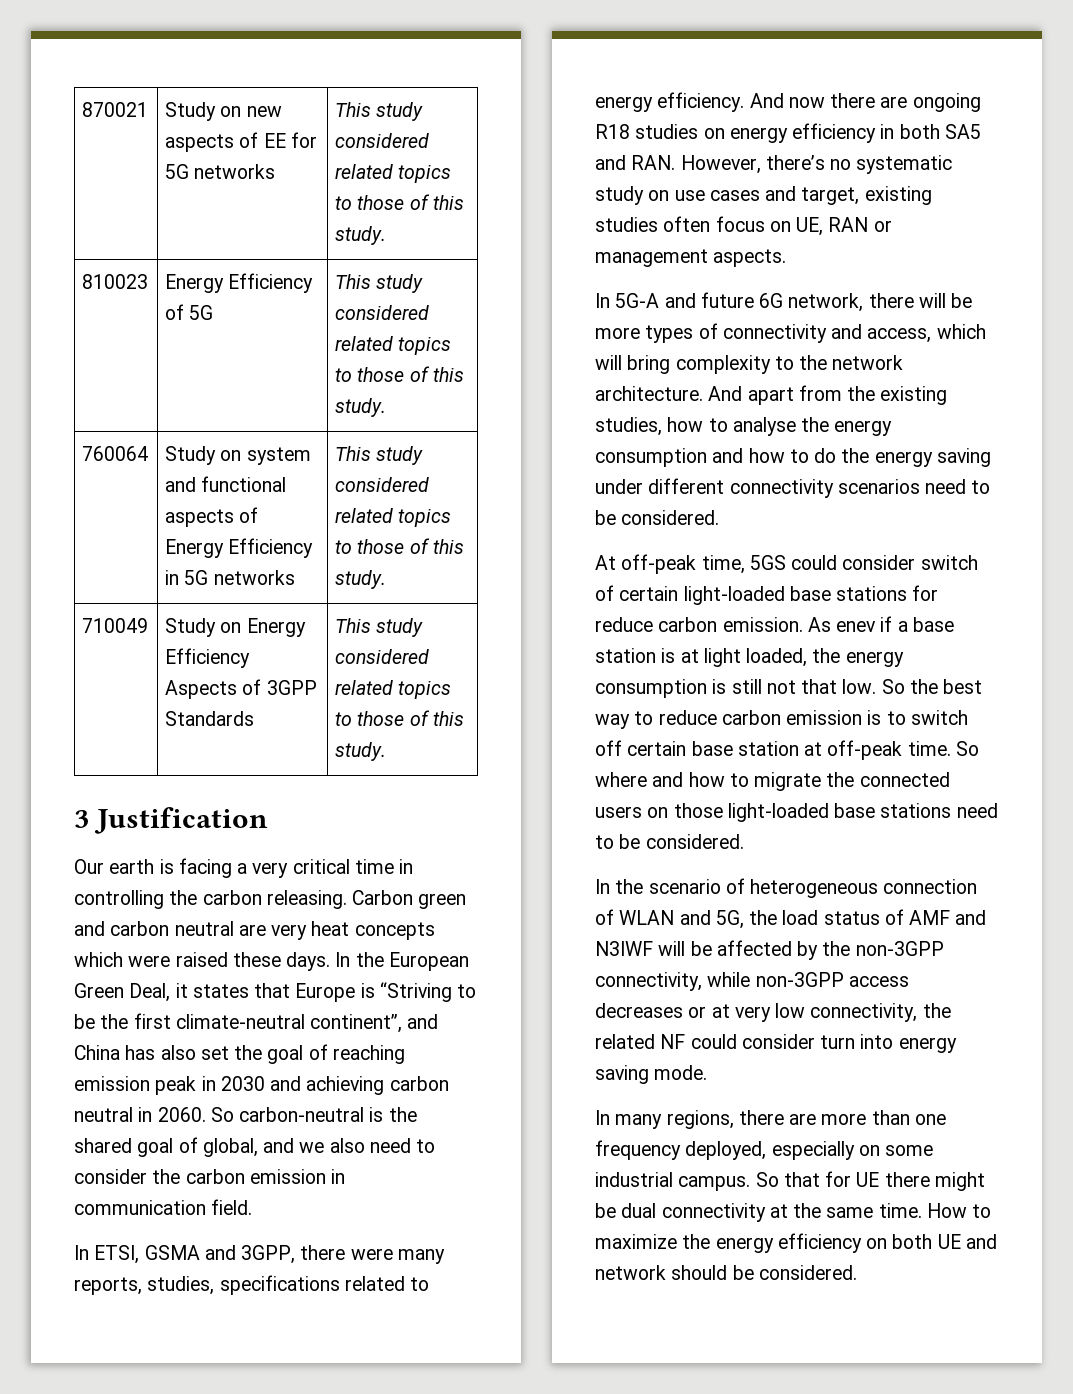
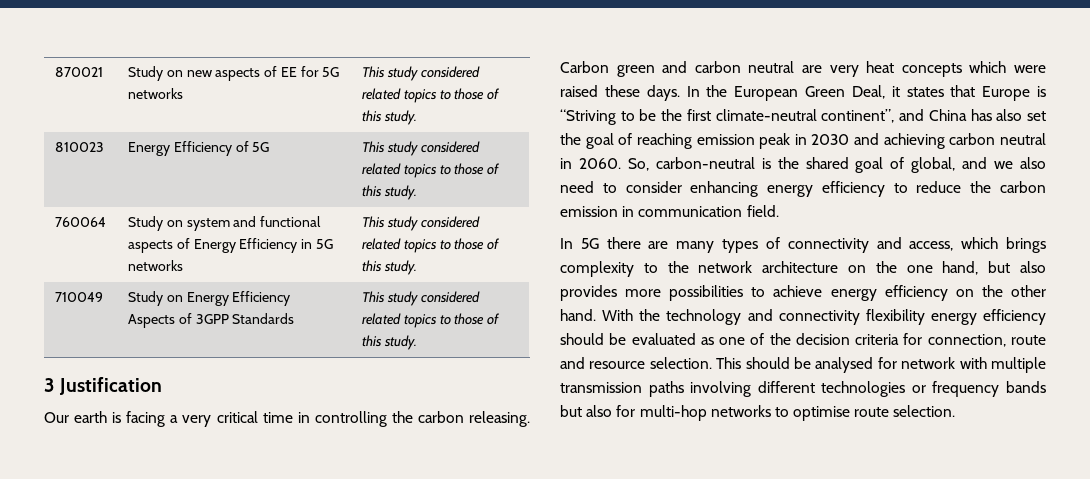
- So carbon-neutral is the shared goal of global, and we also need to consider the carbon emission in communication field.
+ So, carbon-neutral is the shared goal of global, and we also need to consider enhancing energy efficiency to reduce the carbon emission in communication field.
- In ETSI, GSMA and 3GPP, there were many reports, studies, specifications related to energy efficiency. And now there are ongoing R18 studies on energy efficiency in both SA5 and RAN. However, there’s no systematic study on use cases and target, existing studies often focus on UE, RAN or management aspects.
- In 5G-A and future 6G network, there will be more types of connectivity and access, which will bring complexity to the network architecture. And apart from the existing studies, how to analyse the energy consumption and how to do the energy saving under different connectivity scenarios need to be considered.
- At off-peak time, 5GS could consider switch of certain light-loaded base stations for reduce carbon emission. As enev if a base station is at light loaded, the energy consumption is still not that low. So the best way to reduce carbon emission is to switch off certain base station at off-peak time. So where and how to migrate the connected users on those light-loaded base stations need to be considered.
- In the scenario of heterogeneous connection of WLAN and 5G, the load status of AMF and N3IWF will be affected by the non-3GPP connectivity, while non-3GPP access decreases or at very low connectivity, the related NF could consider turn into energy saving mode.
- In many regions, there are more than one frequency deployed, especially on some industrial campus. So that for UE there might be dual connectivity at the same time. How to maximize the energy efficiency on both UE and network should be considered.
+ In 5G there are many types of connectivity and access, which brings complexity to the network architecture on the one hand, but also provides more possibilities to achieve energy efficiency on the other hand. With the technology and connectivity flexibility energy efficiency should be evaluated as one of the decision criteria for connection, route and resource selection. This should be analysed for network with multiple transmission paths involving different technologies or frequency bands but also for multi-hop networks to optimise route selection.

